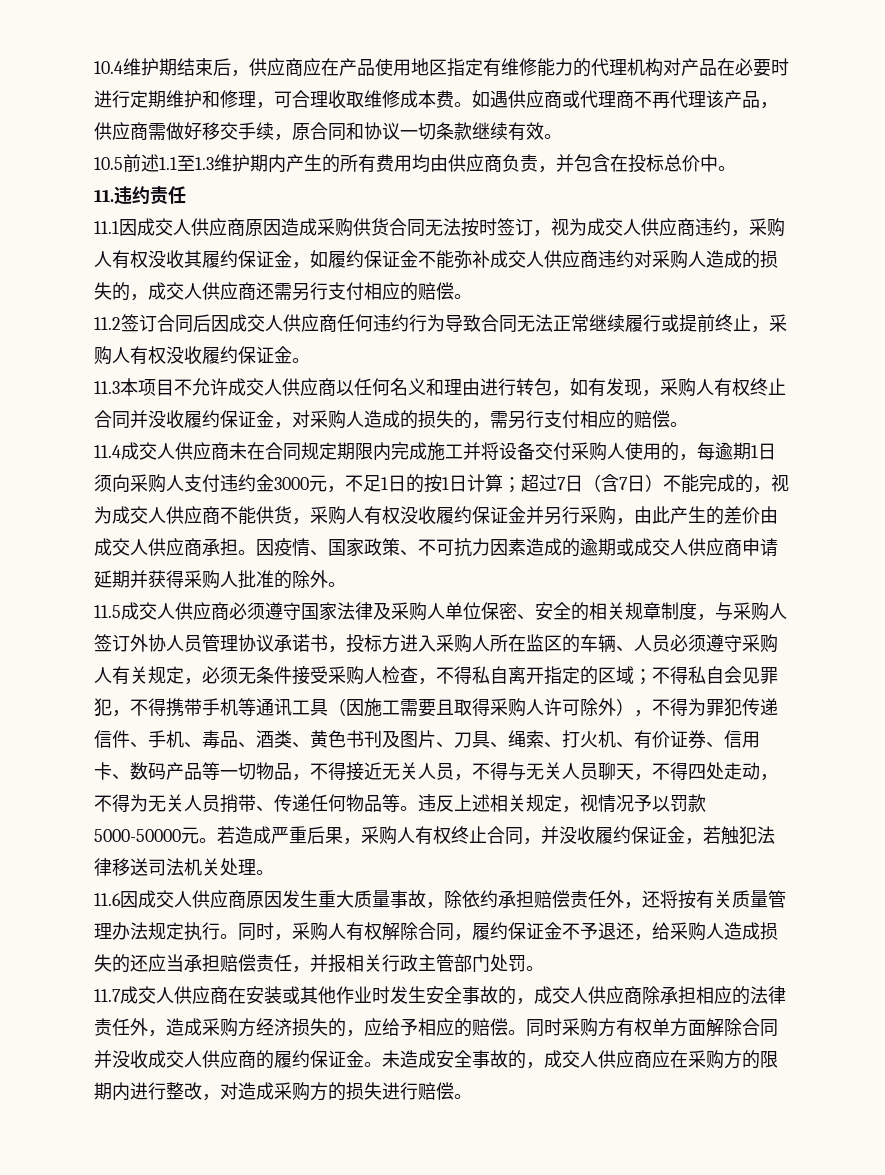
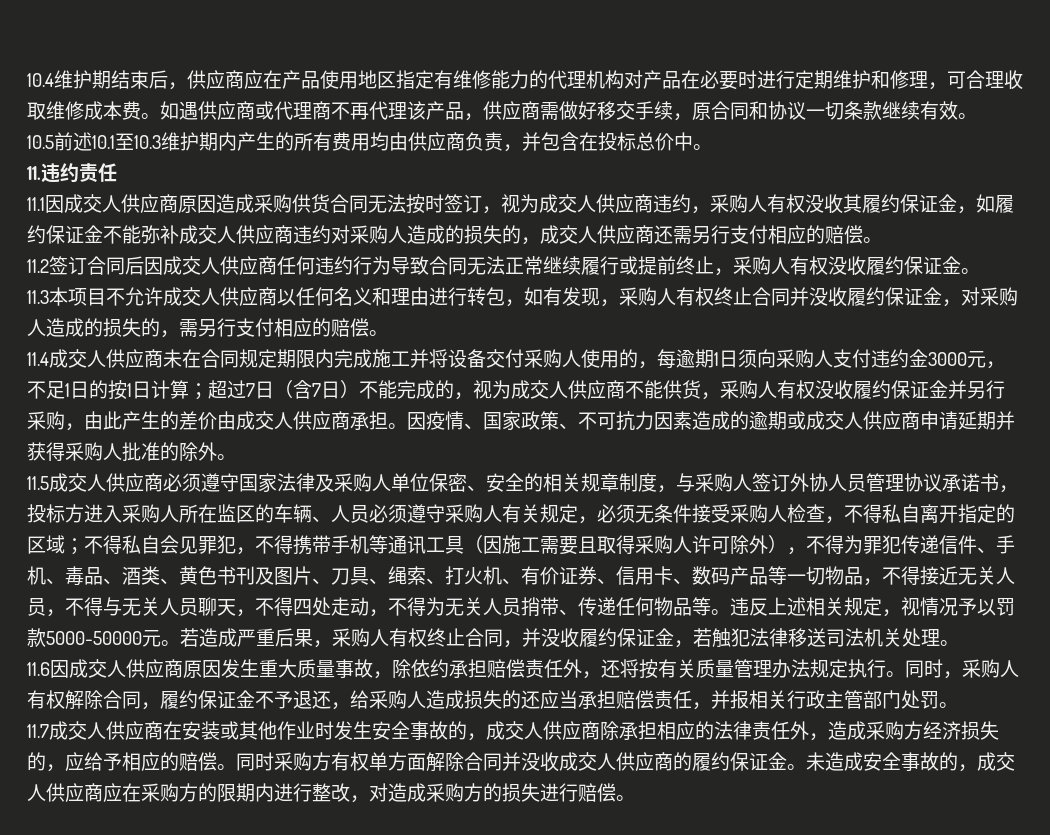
- 10.5前述1.1至1.3维护期内产生的所有费用均由供应商负责，并包含在投标总价中。
+ 10.5前述10.1至10.3维护期内产生的所有费用均由供应商负责，并包含在投标总价中。

